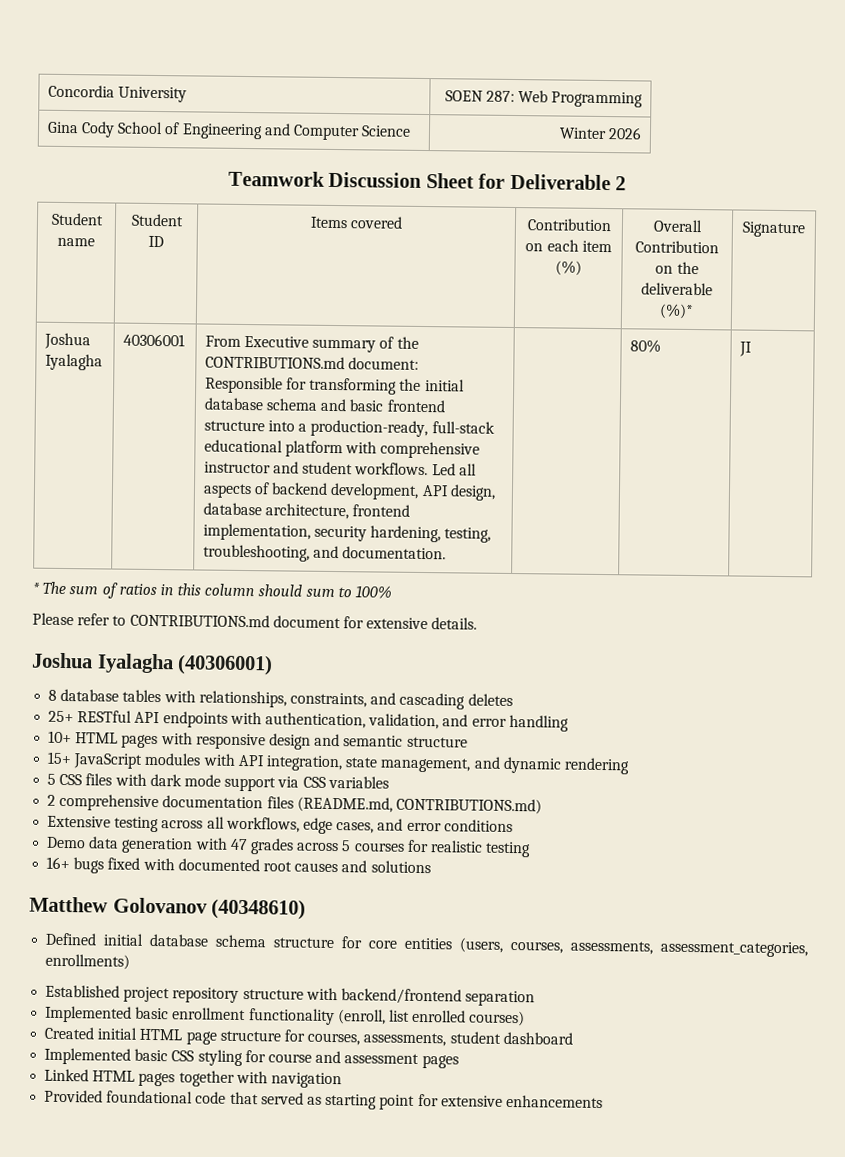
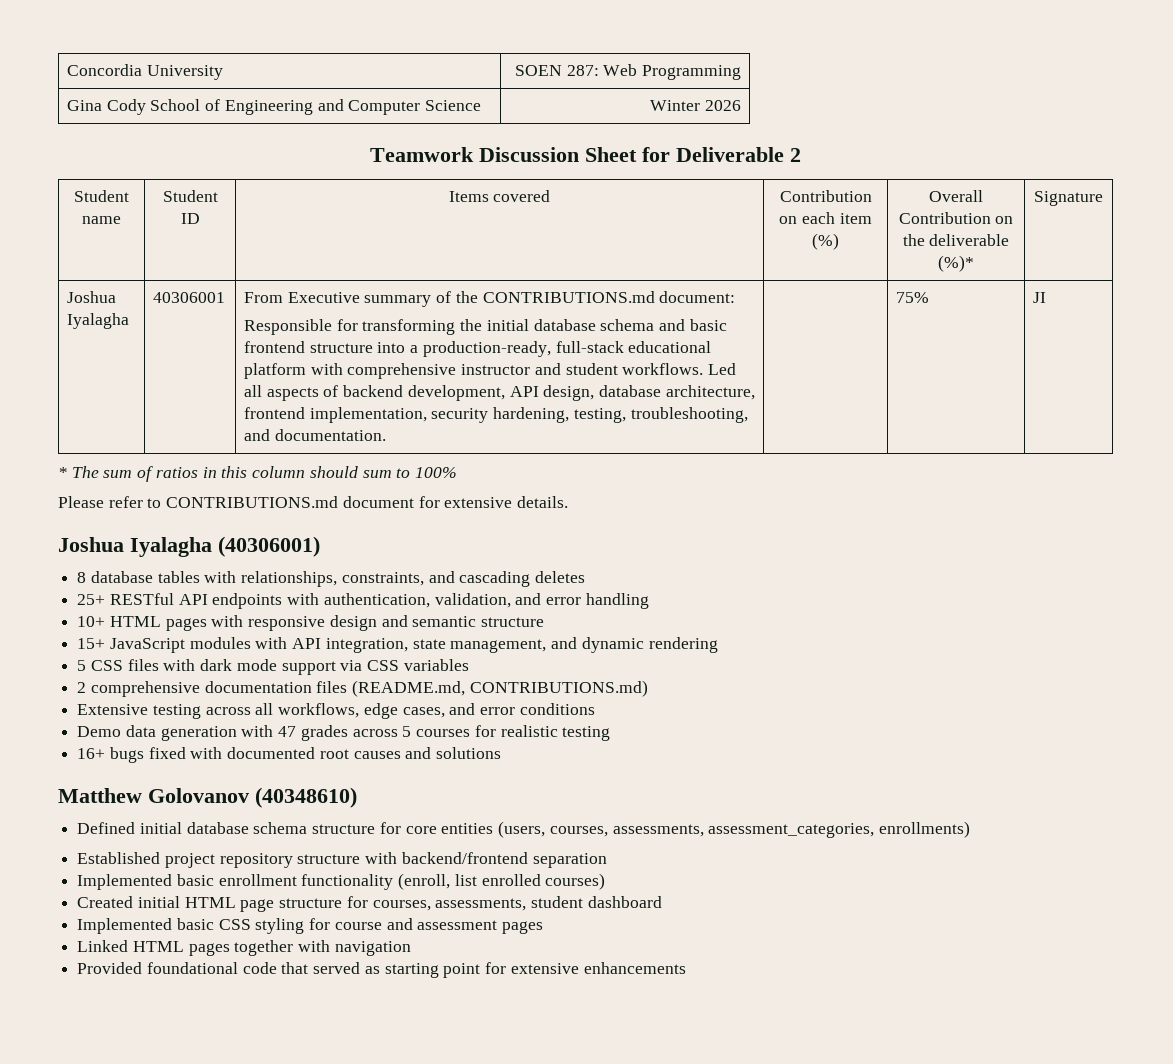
- 80%
+ 75%

